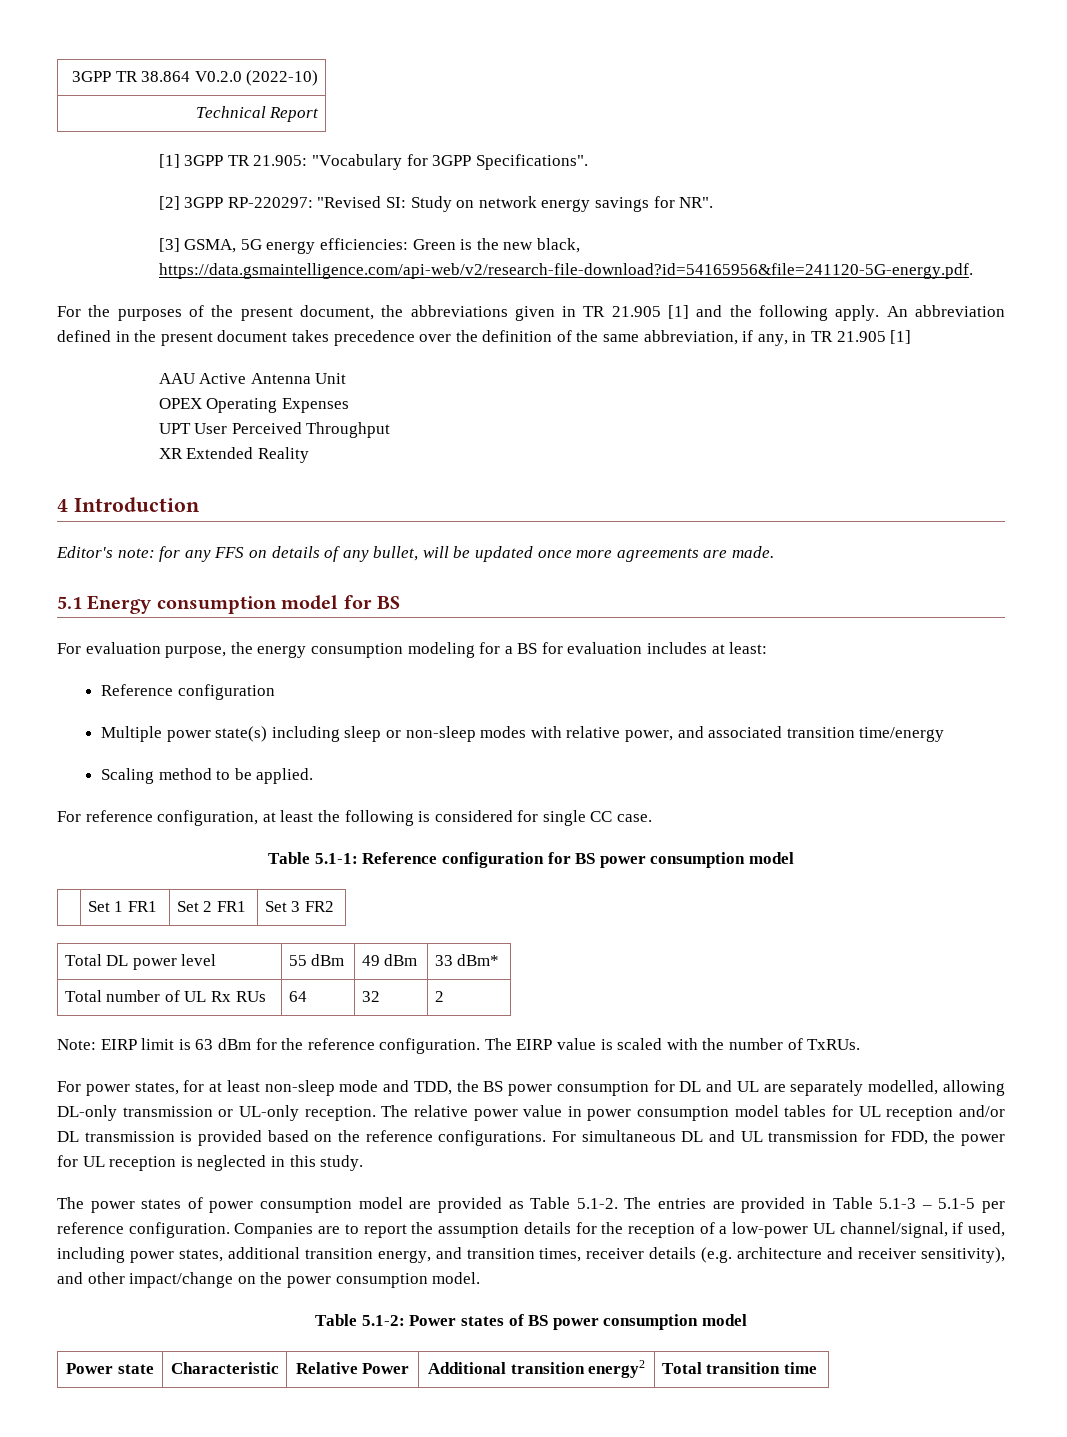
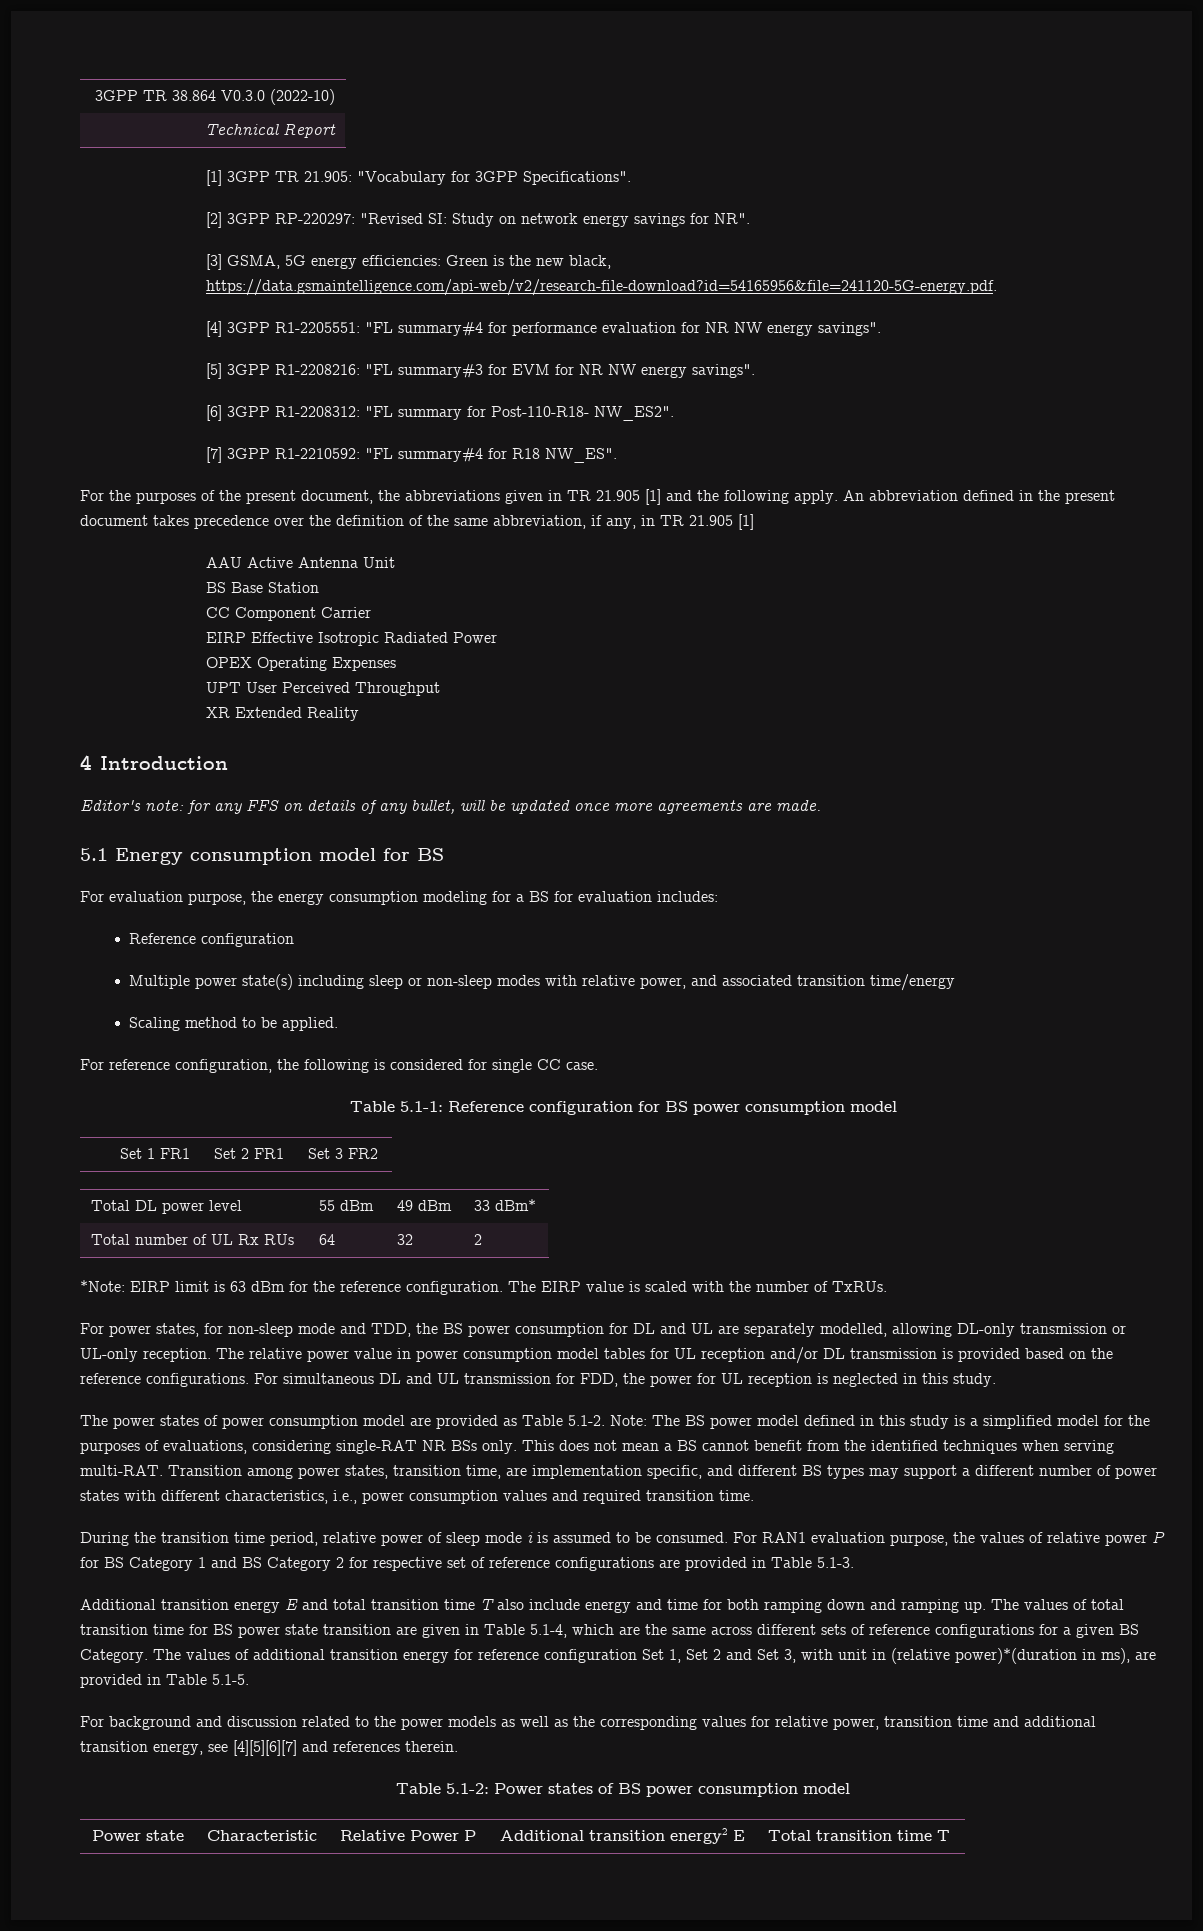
- 3GPP TR 38.864 V0.2.0 (2022-10)
+ 3GPP TR 38.864 V0.3.0 (2022-10)
+ [4] 3GPP R1-2205551: "FL summary#4 for performance evaluation for NR NW energy savings".
+ [5] 3GPP R1-2208216: "FL summary#3 for EVM for NR NW energy savings".
+ [6] 3GPP R1-2208312: "FL summary for Post-110-R18- NW_ES2".
+ [7] 3GPP R1-2210592: "FL summary#4 for R18 NW_ES".
+ BS Base Station
+ CC Component Carrier
+ EIRP Effective Isotropic Radiated Power
- For evaluation purpose, the energy consumption modeling for a BS for evaluation includes at least:
+ For evaluation purpose, the energy consumption modeling for a BS for evaluation includes:
- For reference configuration, at least the following is considered for single CC case.
+ For reference configuration, the following is considered for single CC case.
- Note: EIRP limit is 63 dBm for the reference configuration.
+ *Note: EIRP limit is 63 dBm for the reference configuration.
- For power states, for at least non-sleep mode and TDD, the BS power consumption for DL and UL are separately modelled, allowing DL-only transmission or UL-only reception.
+ For power states, for non-sleep mode and TDD, the BS power consumption for DL and UL are separately modelled, allowing DL-only transmission or UL-only reception.
- The power states of power consumption model are provided as Table 5.1-2. The entries are provided in Table 5.1-3 – 5.1-5 per reference configuration. Companies are to report the assumption details for the reception of a low-power UL channel/signal, if used, including power states, additional transition energy, and transition times, receiver details (e.g. architecture and receiver sensitivity), and other impact/change on the power consumption model.
+ The power states of power consumption model are provided as Table 5.1-2. Note: The BS power model defined in this study is a simplified model for the purposes of evaluations, considering single-RAT NR BSs only. This does not mean a BS cannot benefit from the identified techniques when serving multi-RAT. Transition among power states, transition time, are implementation specific, and different BS types may support a different number of power states with different characteristics, i.e., power consumption values and required transition time.
+ During the transition time period, relative power of sleep mode i is assumed to be consumed. For RAN1 evaluation purpose, the values of relative power P for BS Category 1 and BS Category 2 for respective set of reference configurations are provided in Table 5.1-3.
+ Additional transition energy E and total transition time T also include energy and time for both ramping down and ramping up. The values of total transition time for BS power state transition are given in Table 5.1-4, which are the same across different sets of reference configurations for a given BS Category. The values of additional transition energy for reference configuration Set 1, Set 2 and Set 3, with unit in (relative power)*(duration in ms), are provided in Table 5.1-5.
+ For background and discussion related to the power models as well as the corresponding values for relative power, transition time and additional transition energy, see [4][5][6][7] and references therein.
- Power state | Characteristic | Relative Power | Additional transition energy2 | Total transition time
+ Power state | Characteristic | Relative Power P | Additional transition energy2 E | Total transition time T

